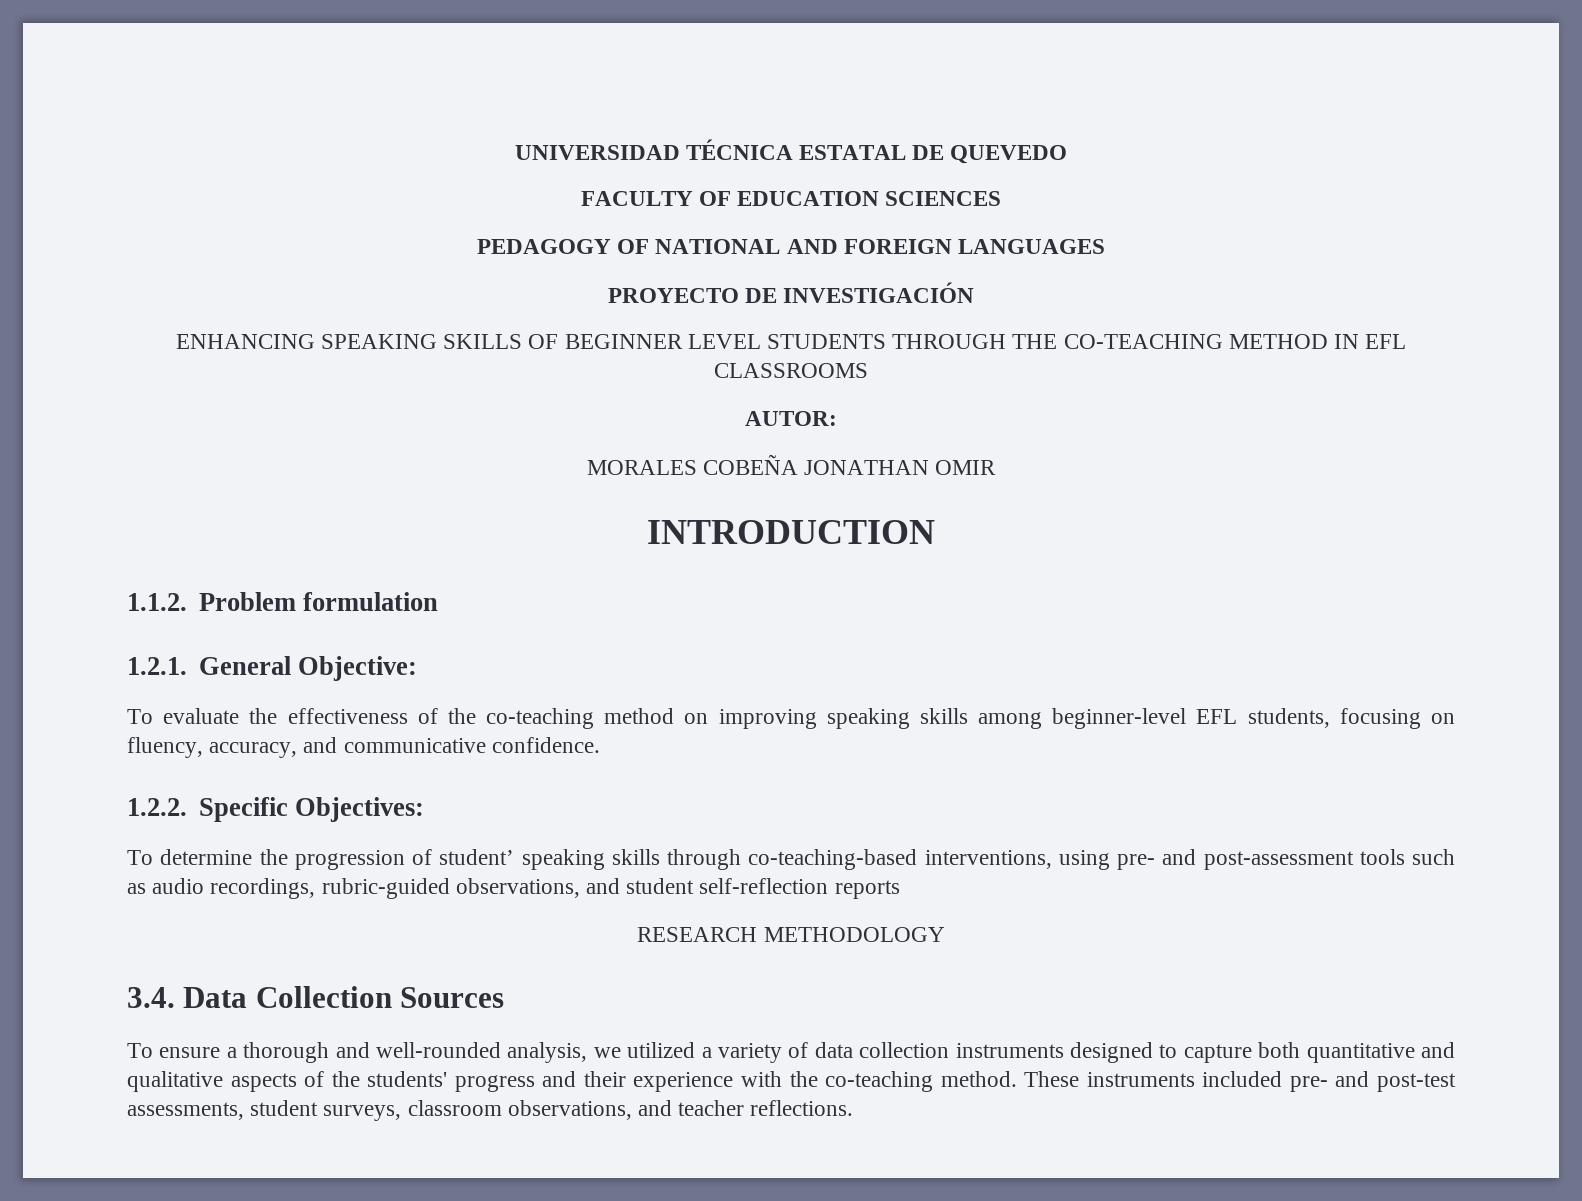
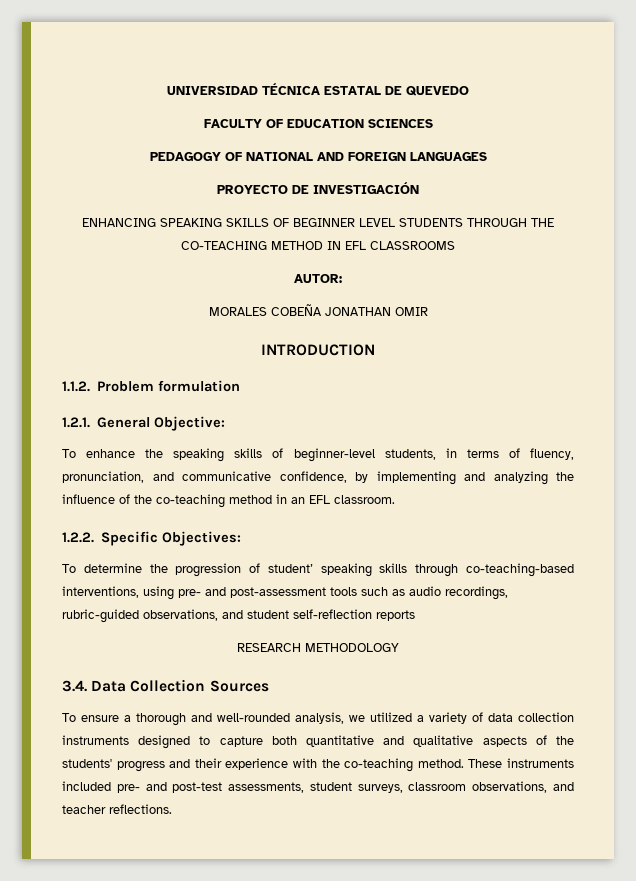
- To evaluate the effectiveness of the co-teaching method on improving speaking skills among beginner-level EFL students, focusing on fluency, accuracy, and communicative confidence.
+ To enhance the speaking skills of beginner-level students, in terms of fluency, pronunciation, and communicative confidence, by implementing and analyzing the influence of the co-teaching method in an EFL classroom.

